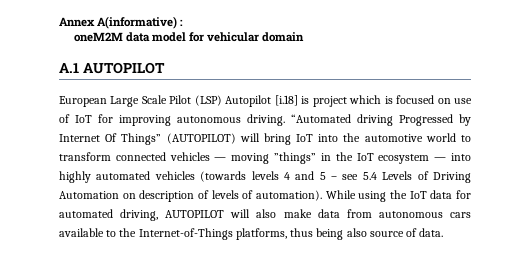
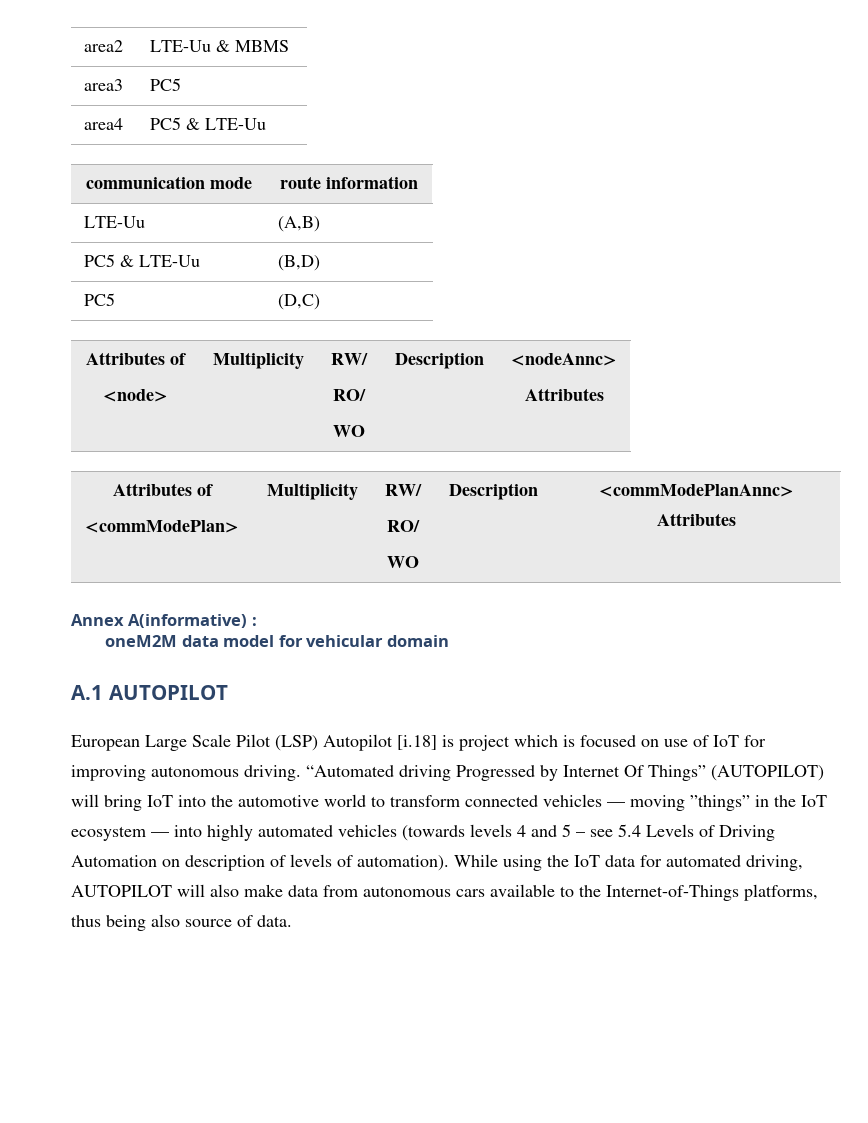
+ area2 | LTE-Uu & MBMS
+ area3 | PC5
+ area4 | PC5 & LTE-Uu
+ communication mode | route information
+ LTE-Uu | (A,B)
+ PC5 & LTE-Uu | (B,D)
+ PC5 | (D,C)
+ Attributes of
+ <node> | Multiplicity | RW/
+ RO/
+ WO | Description | <nodeAnnc>
+ Attributes
+ Attributes of
+ <commModePlan> | Multiplicity | RW/
+ RO/
+ WO | Description | <commModePlanAnnc> Attributes

